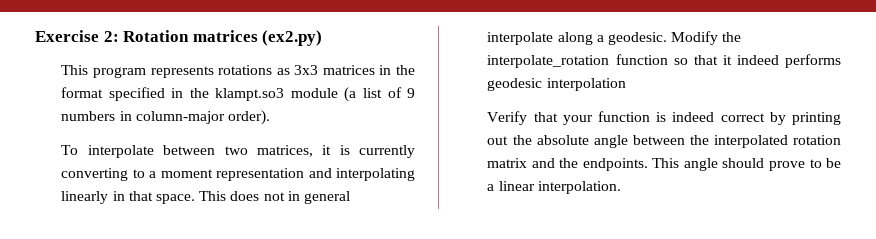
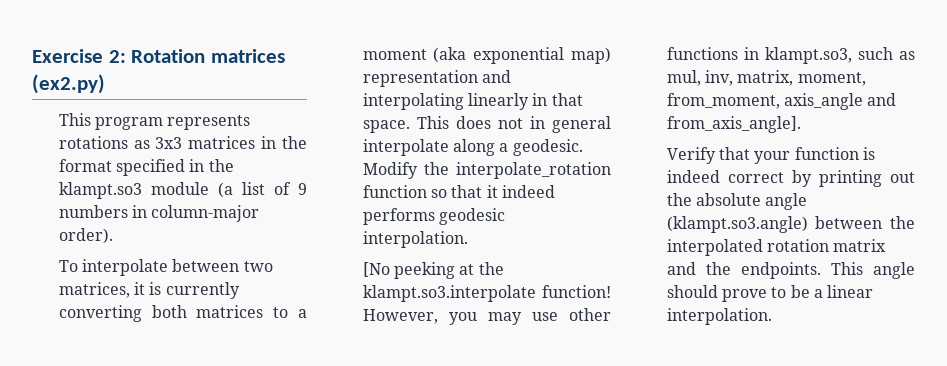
- To interpolate between two matrices, it is currently converting to a moment representation and interpolating linearly in that space.
+ To interpolate between two matrices, it is currently converting both matrices to a moment (aka exponential map) representation and interpolating linearly in that space.
- Modify the interpolate_rotation function so that it indeed performs geodesic interpolation
+ Modify the interpolate_rotation function so that it indeed performs geodesic interpolation.
+ [No peeking at the klampt.so3.interpolate function! However, you may use other functions in klampt.so3, such as mul, inv, matrix, moment, from_moment, axis_angle and from_axis_angle].
- Verify that your function is indeed correct by printing out the absolute angle between the interpolated rotation matrix and the endpoints.
+ Verify that your function is indeed correct by printing out the absolute angle (klampt.so3.angle) between the interpolated rotation matrix and the endpoints.

